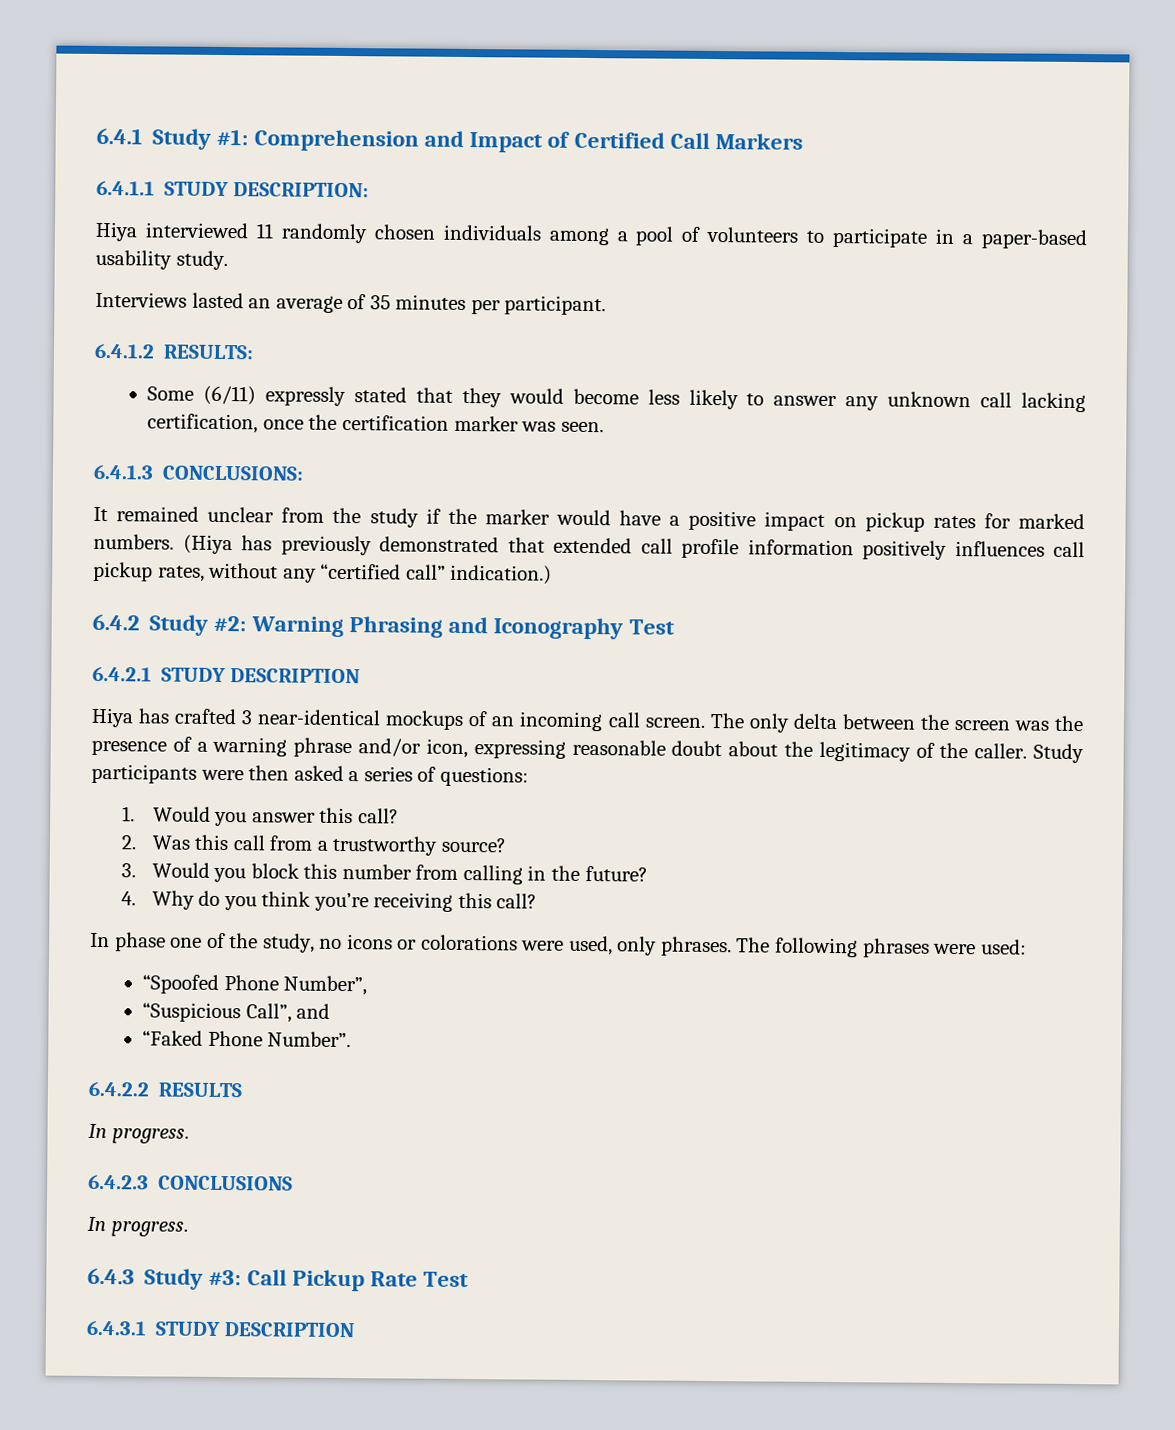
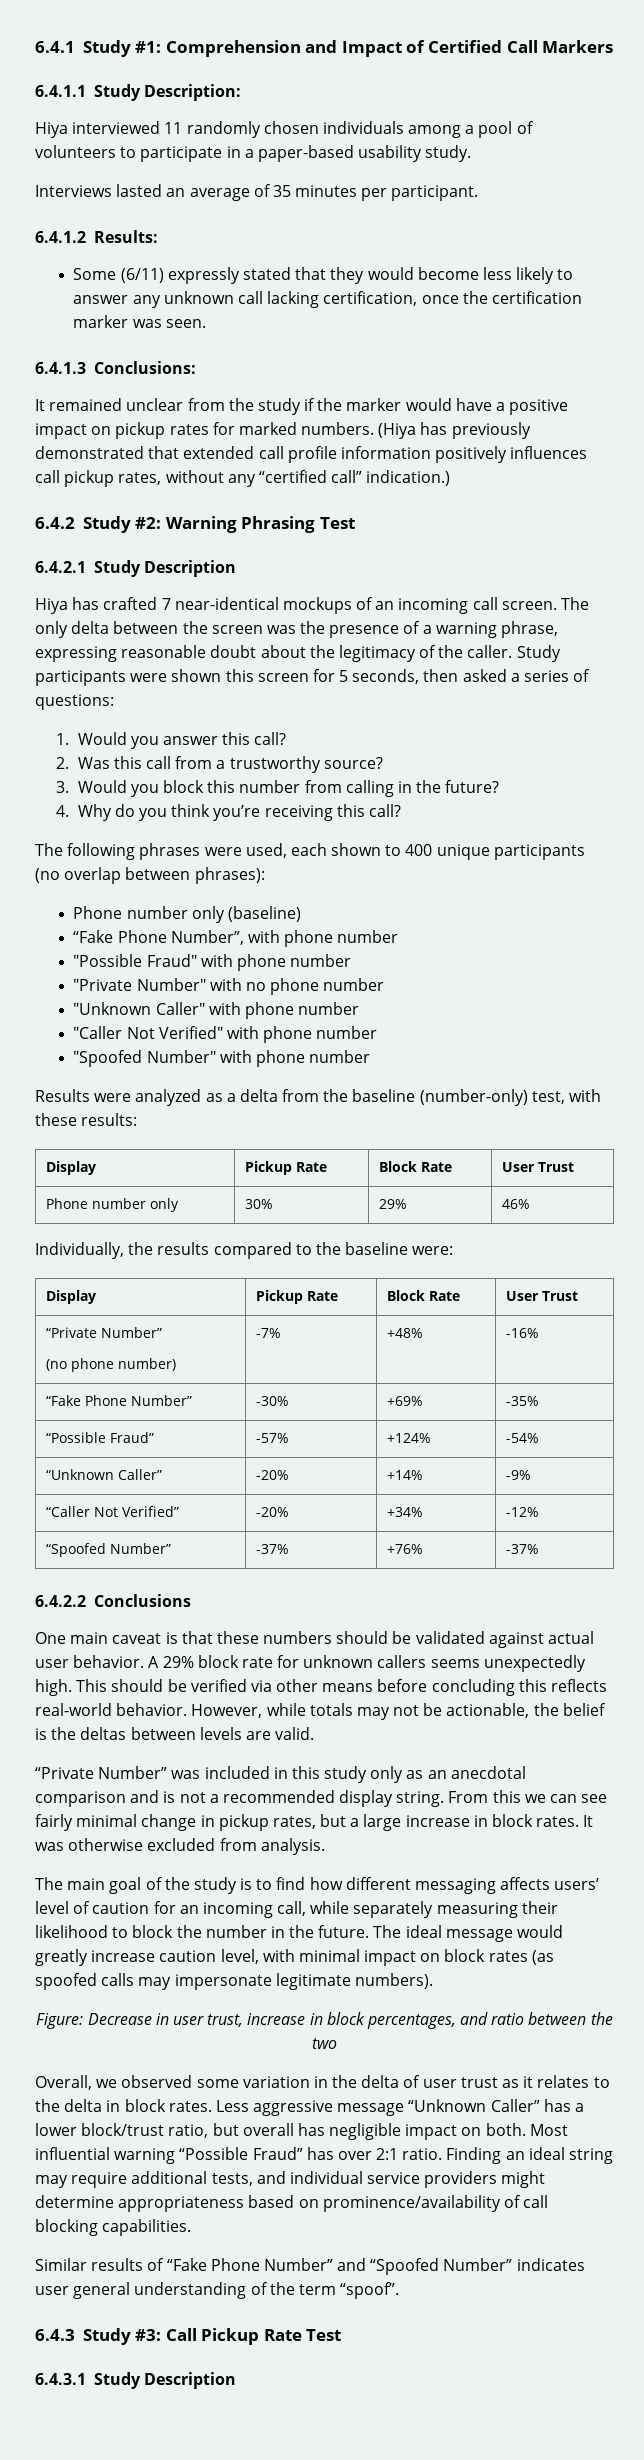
- 6.4.1.1 STUDY DESCRIPTION:
+ 6.4.1.1 Study Description:
- 6.4.1.2 RESULTS:
+ 6.4.1.2 Results:
- 6.4.1.3 CONCLUSIONS:
+ 6.4.1.3 Conclusions:
- 6.4.2 Study #2: Warning Phrasing and Iconography Test
+ 6.4.2 Study #2: Warning Phrasing Test
- 6.4.2.1 STUDY DESCRIPTION
+ 6.4.2.1 Study Description
- Hiya has crafted 3 near-identical mockups of an incoming call screen.
+ Hiya has crafted 7 near-identical mockups of an incoming call screen.
- The only delta between the screen was the presence of a warning phrase and/or icon, expressing reasonable doubt about the legitimacy of the caller.
+ The only delta between the screen was the presence of a warning phrase, expressing reasonable doubt about the legitimacy of the caller.
- Study participants were then asked a series of questions:
+ Study participants were shown this screen for 5 seconds, then asked a series of questions:
- In phase one of the study, no icons or colorations were used, only phrases. The following phrases were used:
- “Spoofed Phone Number”,
- “Suspicious Call”, and
- “Faked Phone Number”.
- 6.4.2.2 RESULTS
- In progress.
- 6.4.2.3 CONCLUSIONS
- In progress.
+ The following phrases were used, each shown to 400 unique participants (no overlap between phrases):
+ Phone number only (baseline)
+ “Fake Phone Number”, with phone number
+ "Possible Fraud" with phone number
+ "Private Number" with no phone number
+ "Unknown Caller" with phone number
+ "Caller Not Verified" with phone number
+ "Spoofed Number" with phone number
+ Results were analyzed as a delta from the baseline (number-only) test, with these results:
+ Display | Pickup Rate | Block Rate | User Trust
+ Phone number only | 30% | 29% | 46%
+ Individually, the results compared to the baseline were:
+ Display | Pickup Rate | Block Rate | User Trust
+ “Private Number”
+ (no phone number) | -7% | +48% | -16%
+ “Fake Phone Number” | -30% | +69% | -35%
+ “Possible Fraud” | -57% | +124% | -54%
+ “Unknown Caller” | -20% | +14% | -9%
+ “Caller Not Verified” | -20% | +34% | -12%
+ “Spoofed Number” | -37% | +76% | -37%
+ 6.4.2.2 Conclusions
+ One main caveat is that these numbers should be validated against actual user behavior. A 29% block rate for unknown callers seems unexpectedly high. This should be verified via other means before concluding this reflects real-world behavior. However, while totals may not be actionable, the belief is the deltas between levels are valid.
+ “Private Number” was included in this study only as an anecdotal comparison and is not a recommended display string. From this we can see fairly minimal change in pickup rates, but a large increase in block rates. It was otherwise excluded from analysis.
+ The main goal of the study is to find how different messaging affects users’ level of caution for an incoming call, while separately measuring their likelihood to block the number in the future. The ideal message would greatly increase caution level, with minimal impact on block rates (as spoofed calls may impersonate legitimate numbers).
+ Figure: Decrease in user trust, increase in block percentages, and ratio between the two
+ Overall, we observed some variation in the delta of user trust as it relates to the delta in block rates. Less aggressive message “Unknown Caller” has a lower block/trust ratio, but overall has negligible impact on both. Most influential warning “Possible Fraud” has over 2:1 ratio. Finding an ideal string may require additional tests, and individual service providers might determine appropriateness based on prominence/availability of call blocking capabilities.
+ Similar results of “Fake Phone Number” and “Spoofed Number” indicates user general understanding of the term “spoof”.
- 6.4.3.1 STUDY DESCRIPTION
+ 6.4.3.1 Study Description

